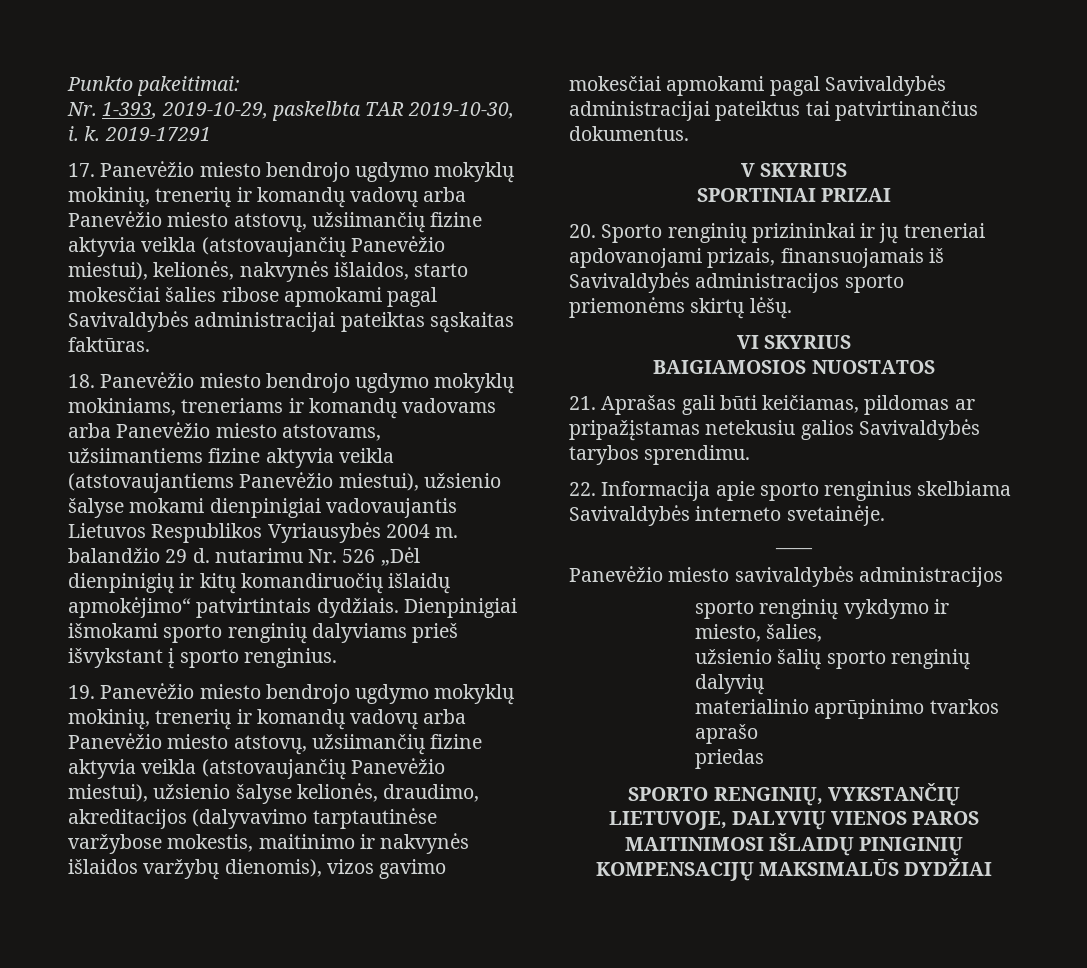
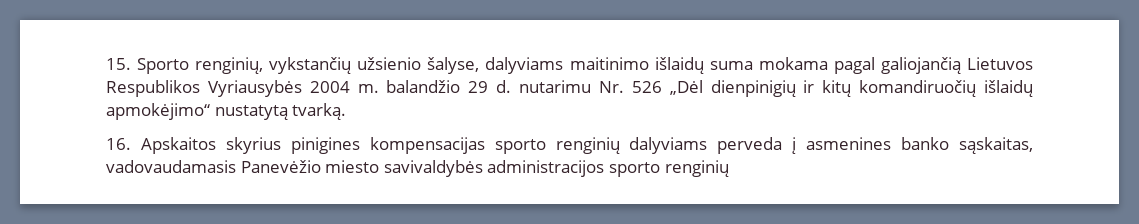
- Punkto pakeitimai:
- Nr. 1-393, 2019-10-29, paskelbta TAR 2019-10-30, i. k. 2019-17291
- 17. Panevėžio miesto bendrojo ugdymo mokyklų mokinių, trenerių ir komandų vadovų arba Panevėžio miesto atstovų, užsiimančių fizine aktyvia veikla (atstovaujančių Panevėžio miestui), kelionės, nakvynės išlaidos, starto mokesčiai šalies ribose apmokami pagal Savivaldybės administracijai pateiktas sąskaitas faktūras.
- 18. Panevėžio miesto bendrojo ugdymo mokyklų mokiniams, treneriams ir komandų vadovams arba Panevėžio miesto atstovams, užsiimantiems fizine aktyvia veikla (atstovaujantiems Panevėžio miestui), užsienio šalyse mokami dienpinigiai vadovaujantis Lietuvos Respublikos Vyriausybės 2004 m. balandžio 29 d. nutarimu Nr. 526 „Dėl dienpinigių ir kitų komandiruočių išlaidų apmokėjimo“ patvirtintais dydžiais. Dienpinigiai išmokami sporto renginių dalyviams prieš išvykstant į sporto renginius.
- 19. Panevėžio miesto bendrojo ugdymo mokyklų mokinių, trenerių ir komandų vadovų arba Panevėžio miesto atstovų, užsiimančių fizine aktyvia veikla (atstovaujančių Panevėžio miestui), užsienio šalyse kelionės, draudimo, akreditacijos (dalyvavimo tarptautinėse varžybose mokestis, maitinimo ir nakvynės išlaidos varžybų dienomis), vizos gavimo mokesčiai apmokami pagal Savivaldybės administracijai pateiktus tai patvirtinančius dokumentus.
- V SKYRIUS
- SPORTINIAI PRIZAI
- 20. Sporto renginių prizininkai ir jų treneriai apdovanojami prizais, finansuojamais iš Savivaldybės administracijos sporto priemonėms skirtų lėšų.
- VI SKYRIUS
- BAIGIAMOSIOS NUOSTATOS
- 21. Aprašas gali būti keičiamas, pildomas ar pripažįstamas netekusiu galios Savivaldybės tarybos sprendimu.
- 22. Informacija apie sporto renginius skelbiama Savivaldybės interneto svetainėje.
- ____
- Panevėžio miesto savivaldybės administracijos
- sporto renginių vykdymo ir miesto, šalies,
- užsienio šalių sporto renginių dalyvių
- materialinio aprūpinimo tvarkos aprašo
- priedas
- SPORTO RENGINIŲ, VYKSTANČIŲ LIETUVOJE, DALYVIŲ VIENOS PAROS MAITINIMOSI IŠLAIDŲ PINIGINIŲ KOMPENSACIJŲ MAKSIMALŪS DYDŽIAI
+ 15. Sporto renginių, vykstančių užsienio šalyse, dalyviams maitinimo išlaidų suma mokama pagal galiojančią Lietuvos Respublikos Vyriausybės 2004 m. balandžio 29 d. nutarimu Nr. 526 „Dėl dienpinigių ir kitų komandiruočių išlaidų apmokėjimo“ nustatytą tvarką.
+ 16. Apskaitos skyrius pinigines kompensacijas sporto renginių dalyviams perveda į asmenines banko sąskaitas, vadovaudamasis Panevėžio miesto savivaldybės administracijos sporto renginių

